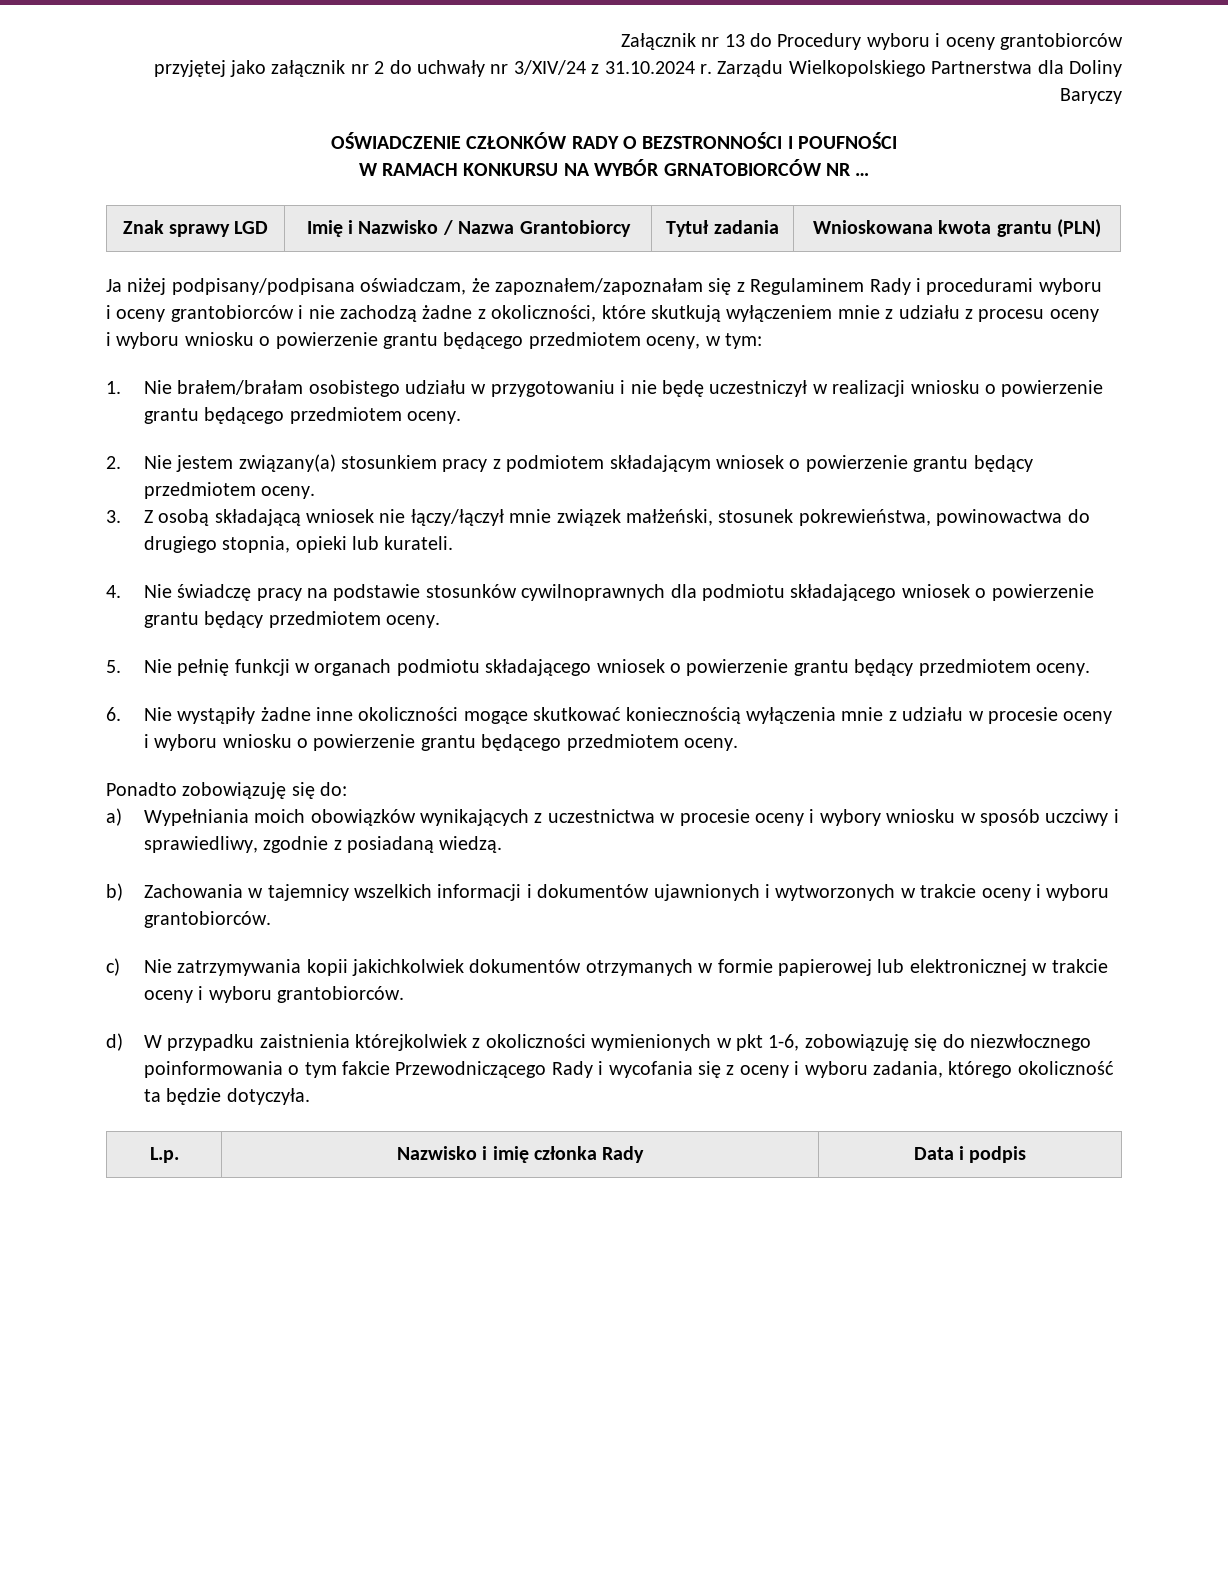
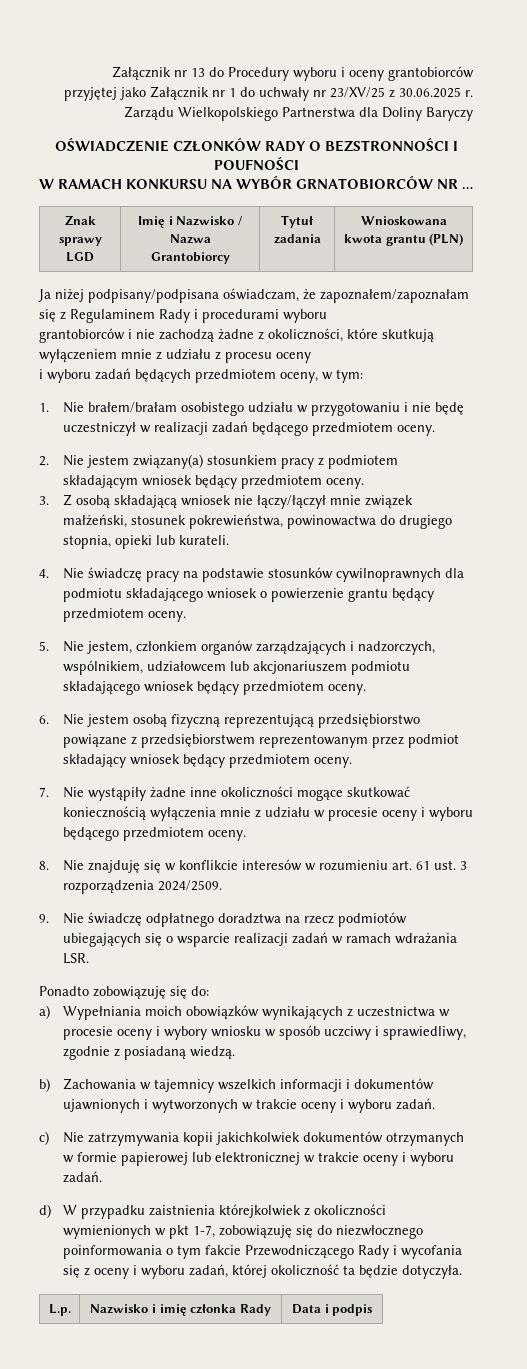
- przyjętej jako załącznik nr 2 do uchwały nr 3/XIV/24 z 31.10.2024 r.
+ przyjętej jako Załącznik nr 1 do uchwały nr 23/XV/25 z 30.06.2025 r.
- i oceny grantobiorców i nie zachodzą żadne z okoliczności, które skutkują wyłączeniem mnie z udziału z procesu oceny
+ grantobiorców i nie zachodzą żadne z okoliczności, które skutkują wyłączeniem mnie z udziału z procesu oceny
- i wyboru wniosku o powierzenie grantu będącego przedmiotem oceny, w tym:
+ i wyboru zadań będących przedmiotem oceny, w tym:
- 1. Nie brałem/brałam osobistego udziału w przygotowaniu i nie będę uczestniczył w realizacji wniosku o powierzenie grantu będącego przedmiotem oceny.
+ 1. Nie brałem/brałam osobistego udziału w przygotowaniu i nie będę uczestniczył w realizacji zadań będącego przedmiotem oceny.
- 2. Nie jestem związany(a) stosunkiem pracy z podmiotem składającym wniosek o powierzenie grantu będący przedmiotem oceny.
+ 2. Nie jestem związany(a) stosunkiem pracy z podmiotem składającym wniosek będący przedmiotem oceny.
- 5. Nie pełnię funkcji w organach podmiotu składającego wniosek o powierzenie grantu będący przedmiotem oceny.
- 6. Nie wystąpiły żadne inne okoliczności mogące skutkować koniecznością wyłączenia mnie z udziału w procesie oceny i wyboru wniosku o powierzenie grantu będącego przedmiotem oceny.
+ 5. Nie jestem, członkiem organów zarządzających i nadzorczych, wspólnikiem, udziałowcem lub akcjonariuszem podmiotu składającego wniosek będący przedmiotem oceny.
+ 6. Nie jestem osobą fizyczną reprezentującą przedsiębiorstwo powiązane z przedsiębiorstwem reprezentowanym przez podmiot składający wniosek będący przedmiotem oceny.
+ 7. Nie wystąpiły żadne inne okoliczności mogące skutkować koniecznością wyłączenia mnie z udziału w procesie oceny i wyboru będącego przedmiotem oceny.
+ 8. Nie znajduję się w konflikcie interesów w rozumieniu art. 61 ust. 3 rozporządzenia 2024/2509.
+ 9. Nie świadczę odpłatnego doradztwa na rzecz podmiotów ubiegających się o wsparcie realizacji zadań w ramach wdrażania LSR.
- b) Zachowania w tajemnicy wszelkich informacji i dokumentów ujawnionych i wytworzonych w trakcie oceny i wyboru grantobiorców.
+ b) Zachowania w tajemnicy wszelkich informacji i dokumentów ujawnionych i wytworzonych w trakcie oceny i wyboru zadań.
- c) Nie zatrzymywania kopii jakichkolwiek dokumentów otrzymanych w formie papierowej lub elektronicznej w trakcie oceny i wyboru grantobiorców.
+ c) Nie zatrzymywania kopii jakichkolwiek dokumentów otrzymanych w formie papierowej lub elektronicznej w trakcie oceny i wyboru zadań.
- d) W przypadku zaistnienia którejkolwiek z okoliczności wymienionych w pkt 1-6, zobowiązuję się do niezwłocznego poinformowania o tym fakcie Przewodniczącego Rady i wycofania się z oceny i wyboru zadania, którego okoliczność ta będzie dotyczyła.
+ d) W przypadku zaistnienia którejkolwiek z okoliczności wymienionych w pkt 1-7, zobowiązuję się do niezwłocznego poinformowania o tym fakcie Przewodniczącego Rady i wycofania się z oceny i wyboru zadań, której okoliczność ta będzie dotyczyła.

